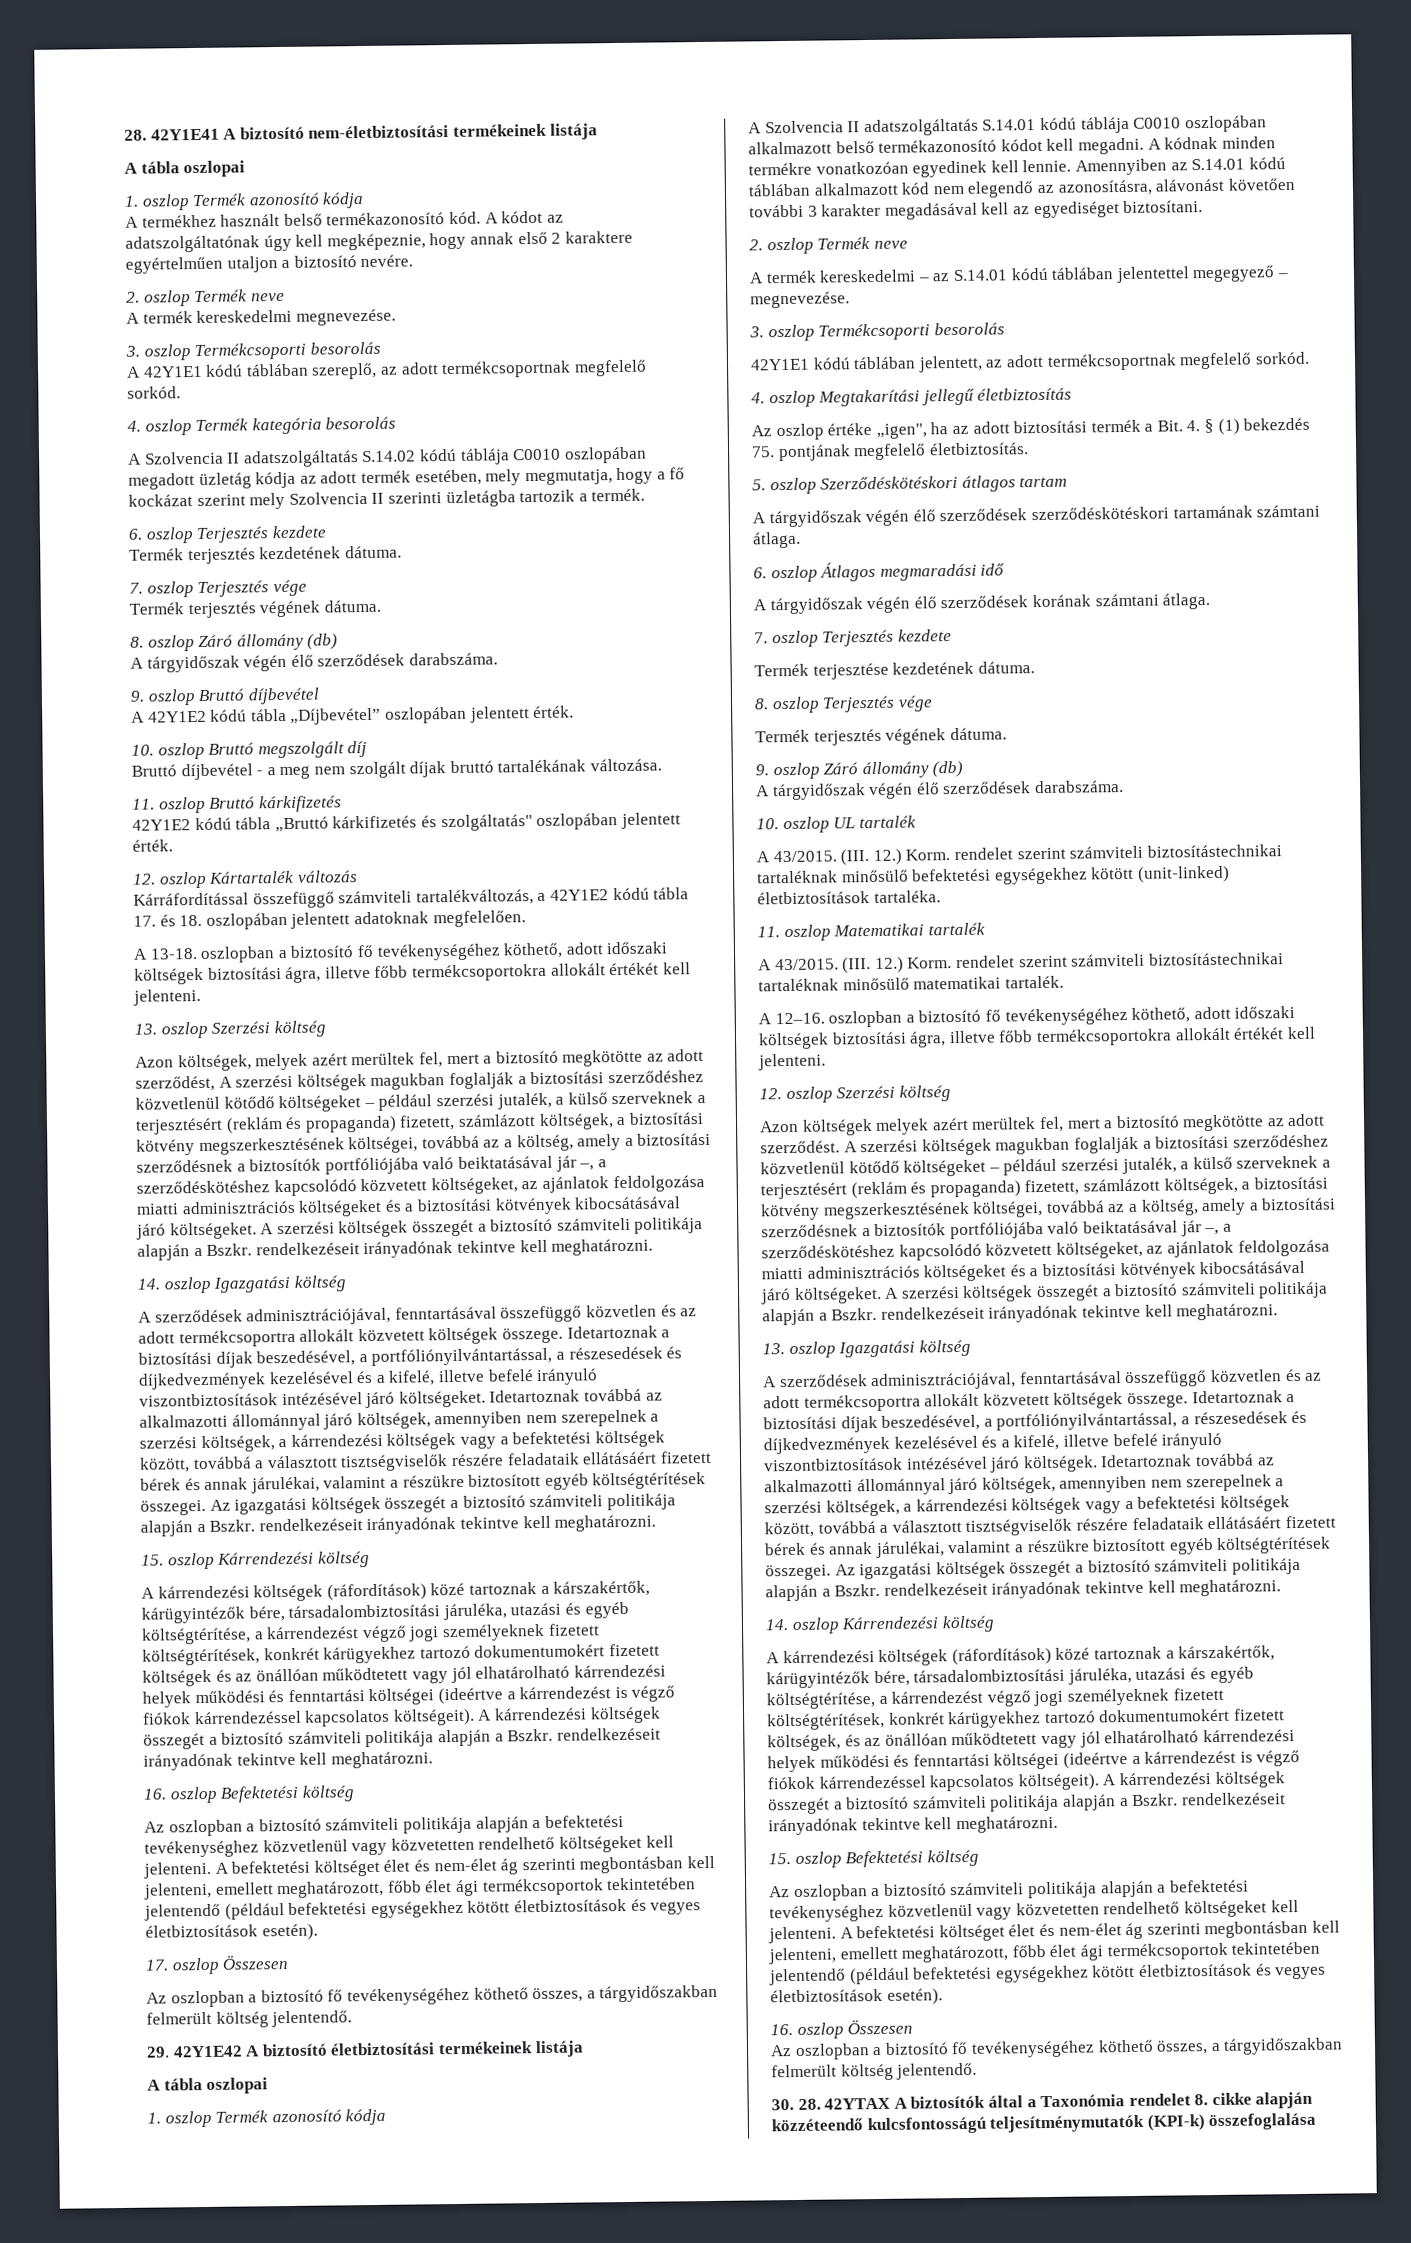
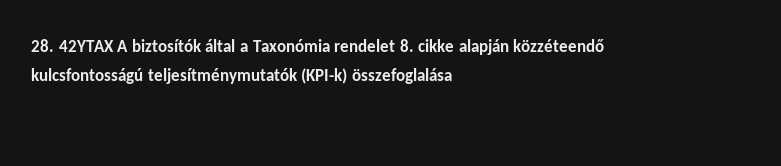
- 28. 42Y1E41 A biztosító nem-életbiztosítási termékeinek listája
- A tábla oszlopai
- 1. oszlop Termék azonosító kódja
- A termékhez használt belső termékazonosító kód. A kódot az adatszolgáltatónak úgy kell megképeznie, hogy annak első 2 karaktere egyértelműen utaljon a biztosító nevére.
- 2. oszlop Termék neve
- A termék kereskedelmi megnevezése.
- 3. oszlop Termékcsoporti besorolás
- A 42Y1E1 kódú táblában szereplő, az adott termékcsoportnak megfelelő sorkód.
- 4. oszlop Termék kategória besorolás
- A Szolvencia II adatszolgáltatás S.14.02 kódú táblája C0010 oszlopában megadott üzletág kódja az adott termék esetében, mely megmutatja, hogy a fő kockázat szerint mely Szolvencia II szerinti üzletágba tartozik a termék.
- 6. oszlop Terjesztés kezdete
- Termék terjesztés kezdetének dátuma.
- 7. oszlop Terjesztés vége
- Termék terjesztés végének dátuma.
- 8. oszlop Záró állomány (db)
- A tárgyidőszak végén élő szerződések darabszáma.
- 9. oszlop Bruttó díjbevétel
- A 42Y1E2 kódú tábla „Díjbevétel” oszlopában jelentett érték.
- 10. oszlop Bruttó megszolgált díj
- Bruttó díjbevétel - a meg nem szolgált díjak bruttó tartalékának változása.
- 11. oszlop Bruttó kárkifizetés
- 42Y1E2 kódú tábla „Bruttó kárkifizetés és szolgáltatás" oszlopában jelentett érték.
- 12. oszlop Kártartalék változás
- Kárráfordítással összefüggő számviteli tartalékváltozás, a 42Y1E2 kódú tábla 17. és 18. oszlopában jelentett adatoknak megfelelően.
- A 13-18. oszlopban a biztosító fő tevékenységéhez köthető, adott időszaki költségek biztosítási ágra, illetve főbb termékcsoportokra allokált értékét kell jelenteni.
- 13. oszlop Szerzési költség
- Azon költségek, melyek azért merültek fel, mert a biztosító megkötötte az adott szerződést, A szerzési költségek magukban foglalják a biztosítási szerződéshez közvetlenül kötődő költségeket – például szerzési jutalék, a külső szerveknek a terjesztésért (reklám és propaganda) fizetett, számlázott költségek, a biztosítási kötvény megszerkesztésének költségei, továbbá az a költség, amely a biztosítási szerződésnek a biztosítók portfóliójába való beiktatásával jár –, a szerződéskötéshez kapcsolódó közvetett költségeket, az ajánlatok feldolgozása miatti adminisztrációs költségeket és a biztosítási kötvények kibocsátásával járó költségeket. A szerzési költségek összegét a biztosító számviteli politikája alapján a Bszkr. rendelkezéseit irányadónak tekintve kell meghatározni.
- 14. oszlop Igazgatási költség
- A szerződések adminisztrációjával, fenntartásával összefüggő közvetlen és az adott termékcsoportra allokált közvetett költségek összege. Idetartoznak a biztosítási díjak beszedésével, a portfóliónyilvántartással, a részesedések és díjkedvezmények kezelésével és a kifelé, illetve befelé irányuló viszontbiztosítások intézésével járó költségeket. Idetartoznak továbbá az alkalmazotti állománnyal járó költségek, amennyiben nem szerepelnek a szerzési költségek, a kárrendezési költségek vagy a befektetési költségek között, továbbá a választott tisztségviselők részére feladataik ellátásáért fizetett bérek és annak járulékai, valamint a részükre biztosított egyéb költségtérítések összegei. Az igazgatási költségek összegét a biztosító számviteli politikája alapján a Bszkr. rendelkezéseit irányadónak tekintve kell meghatározni.
- 15. oszlop Kárrendezési költség
- A kárrendezési költségek (ráfordítások) közé tartoznak a kárszakértők, kárügyintézők bére, társadalombiztosítási járuléka, utazási és egyéb költségtérítése, a kárrendezést végző jogi személyeknek fizetett költségtérítések, konkrét kárügyekhez tartozó dokumentumokért fizetett költségek és az önállóan működtetett vagy jól elhatárolható kárrendezési helyek működési és fenntartási költségei (ideértve a kárrendezést is végző fiókok kárrendezéssel kapcsolatos költségeit). A kárrendezési költségek összegét a biztosító számviteli politikája alapján a Bszkr. rendelkezéseit irányadónak tekintve kell meghatározni.
- 16. oszlop Befektetési költség
- Az oszlopban a biztosító számviteli politikája alapján a befektetési tevékenységhez közvetlenül vagy közvetetten rendelhető költségeket kell jelenteni. A befektetési költséget élet és nem-élet ág szerinti megbontásban kell jelenteni, emellett meghatározott, főbb élet ági termékcsoportok tekintetében jelentendő (például befektetési egységekhez kötött életbiztosítások és vegyes életbiztosítások esetén).
- 17. oszlop Összesen
- Az oszlopban a biztosító fő tevékenységéhez köthető összes, a tárgyidőszakban felmerült költség jelentendő.
- 29. 42Y1E42 A biztosító életbiztosítási termékeinek listája
- A tábla oszlopai
- 1. oszlop Termék azonosító kódja
- A Szolvencia II adatszolgáltatás S.14.01 kódú táblája C0010 oszlopában alkalmazott belső termékazonosító kódot kell megadni. A kódnak minden termékre vonatkozóan egyedinek kell lennie. Amennyiben az S.14.01 kódú táblában alkalmazott kód nem elegendő az azonosításra, alávonást követően további 3 karakter megadásával kell az egyediséget biztosítani.
- 2. oszlop Termék neve
- A termék kereskedelmi – az S.14.01 kódú táblában jelentettel megegyező – megnevezése.
- 3. oszlop Termékcsoporti besorolás
- 42Y1E1 kódú táblában jelentett, az adott termékcsoportnak megfelelő sorkód.
- 4. oszlop Megtakarítási jellegű életbiztosítás
- Az oszlop értéke „igen", ha az adott biztosítási termék a Bit. 4. § (1) bekezdés 75. pontjának megfelelő életbiztosítás.
- 5. oszlop Szerződéskötéskori átlagos tartam
- A tárgyidőszak végén élő szerződések szerződéskötéskori tartamának számtani átlaga.
- 6. oszlop Átlagos megmaradási idő
- A tárgyidőszak végén élő szerződések korának számtani átlaga.
- 7. oszlop Terjesztés kezdete
- Termék terjesztése kezdetének dátuma.
- 8. oszlop Terjesztés vége
- Termék terjesztés végének dátuma.
- 9. oszlop Záró állomány (db)
- A tárgyidőszak végén élő szerződések darabszáma.
- 10. oszlop UL tartalék
- A 43/2015. (III. 12.) Korm. rendelet szerint számviteli biztosítástechnikai tartaléknak minősülő befektetési egységekhez kötött (unit-linked) életbiztosítások tartaléka.
- 11. oszlop Matematikai tartalék
- A 43/2015. (III. 12.) Korm. rendelet szerint számviteli biztosítástechnikai tartaléknak minősülő matematikai tartalék.
- A 12–16. oszlopban a biztosító fő tevékenységéhez köthető, adott időszaki költségek biztosítási ágra, illetve főbb termékcsoportokra allokált értékét kell jelenteni.
- 12. oszlop Szerzési költség
- Azon költségek melyek azért merültek fel, mert a biztosító megkötötte az adott szerződést. A szerzési költségek magukban foglalják a biztosítási szerződéshez közvetlenül kötődő költségeket – például szerzési jutalék, a külső szerveknek a terjesztésért (reklám és propaganda) fizetett, számlázott költségek, a biztosítási kötvény megszerkesztésének költségei, továbbá az a költség, amely a biztosítási szerződésnek a biztosítók portfóliójába való beiktatásával jár –, a szerződéskötéshez kapcsolódó közvetett költségeket, az ajánlatok feldolgozása miatti adminisztrációs költségeket és a biztosítási kötvények kibocsátásával járó költségeket. A szerzési költségek összegét a biztosító számviteli politikája alapján a Bszkr. rendelkezéseit irányadónak tekintve kell meghatározni.
- 13. oszlop Igazgatási költség
- A szerződések adminisztrációjával, fenntartásával összefüggő közvetlen és az adott termékcsoportra allokált közvetett költségek összege. Idetartoznak a biztosítási díjak beszedésével, a portfóliónyilvántartással, a részesedések és díjkedvezmények kezelésével és a kifelé, illetve befelé irányuló viszontbiztosítások intézésével járó költségek. Idetartoznak továbbá az alkalmazotti állománnyal járó költségek, amennyiben nem szerepelnek a szerzési költségek, a kárrendezési költségek vagy a befektetési költségek között, továbbá a választott tisztségviselők részére feladataik ellátásáért fizetett bérek és annak járulékai, valamint a részükre biztosított egyéb költségtérítések összegei. Az igazgatási költségek összegét a biztosító számviteli politikája alapján a Bszkr. rendelkezéseit irányadónak tekintve kell meghatározni.
- 14. oszlop Kárrendezési költség
- A kárrendezési költségek (ráfordítások) közé tartoznak a kárszakértők, kárügyintézők bére, társadalombiztosítási járuléka, utazási és egyéb költségtérítése, a kárrendezést végző jogi személyeknek fizetett költségtérítések, konkrét kárügyekhez tartozó dokumentumokért fizetett költségek, és az önállóan működtetett vagy jól elhatárolható kárrendezési helyek működési és fenntartási költségei (ideértve a kárrendezést is végző fiókok kárrendezéssel kapcsolatos költségeit). A kárrendezési költségek összegét a biztosító számviteli politikája alapján a Bszkr. rendelkezéseit irányadónak tekintve kell meghatározni.
- 15. oszlop Befektetési költség
- Az oszlopban a biztosító számviteli politikája alapján a befektetési tevékenységhez közvetlenül vagy közvetetten rendelhető költségeket kell jelenteni. A befektetési költséget élet és nem-élet ág szerinti megbontásban kell jelenteni, emellett meghatározott, főbb élet ági termékcsoportok tekintetében jelentendő (például befektetési egységekhez kötött életbiztosítások és vegyes életbiztosítások esetén).
- 16. oszlop Összesen
- Az oszlopban a biztosító fő tevékenységéhez köthető összes, a tárgyidőszakban felmerült költség jelentendő.
- 30. 28. 42YTAX A biztosítók által a Taxonómia rendelet 8. cikke alapján közzéteendő kulcsfontosságú teljesítménymutatók (KPI-k) összefoglalása
+ 28. 42YTAX A biztosítók által a Taxonómia rendelet 8. cikke alapján közzéteendő kulcsfontosságú teljesítménymutatók (KPI-k) összefoglalása

